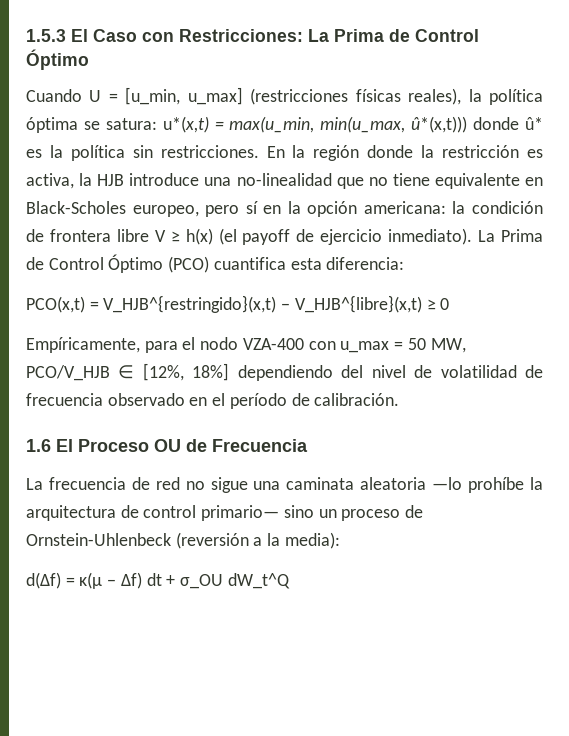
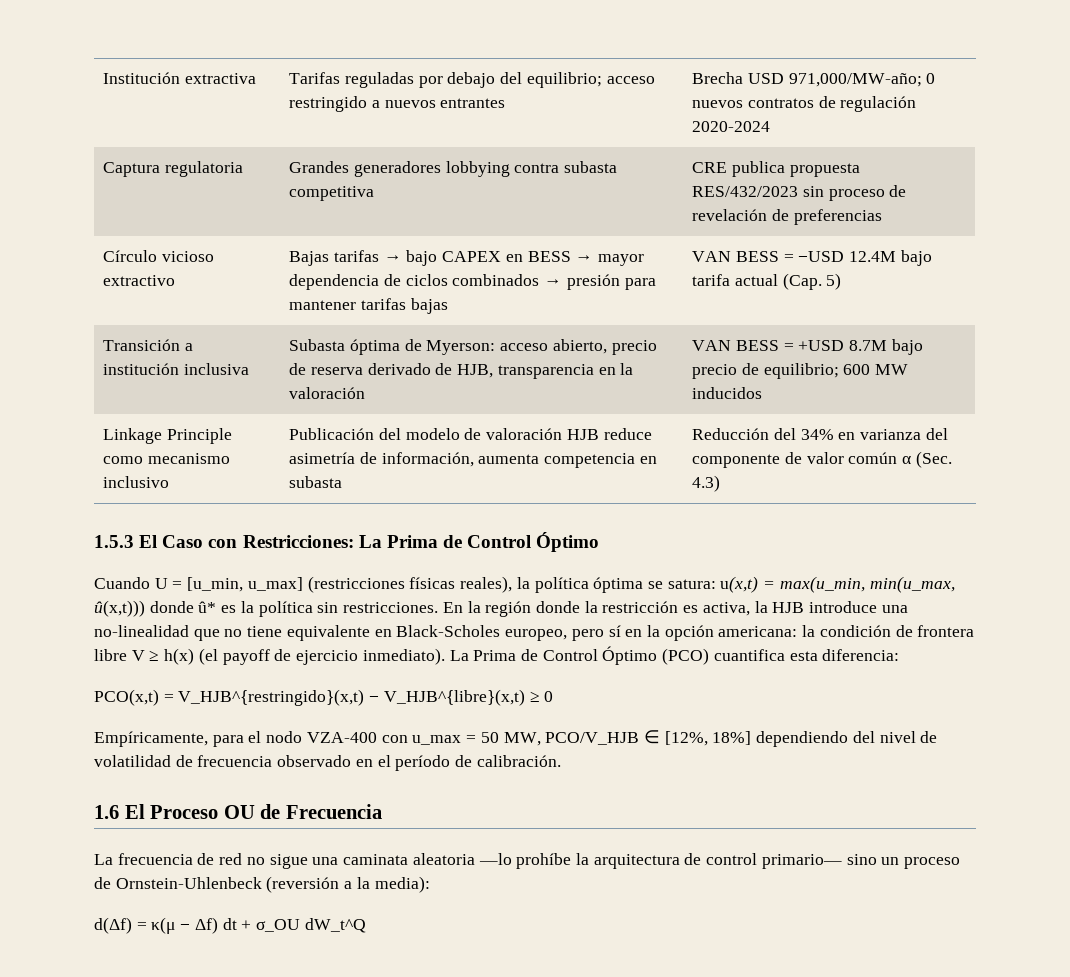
+ Institución extractiva | Tarifas reguladas por debajo del equilibrio; acceso restringido a nuevos entrantes | Brecha USD 971,000/MW-año; 0 nuevos contratos de regulación 2020-2024
+ Captura regulatoria | Grandes generadores lobbying contra subasta competitiva | CRE publica propuesta RES/432/2023 sin proceso de revelación de preferencias
+ Círculo vicioso extractivo | Bajas tarifas → bajo CAPEX en BESS → mayor dependencia de ciclos combinados → presión para mantener tarifas bajas | VAN BESS = −USD 12.4M bajo tarifa actual (Cap. 5)
+ Transición a institución inclusiva | Subasta óptima de Myerson: acceso abierto, precio de reserva derivado de HJB, transparencia en la valoración | VAN BESS = +USD 8.7M bajo precio de equilibrio; 600 MW inducidos
+ Linkage Principle como mecanismo inclusivo | Publicación del modelo de valoración HJB reduce asimetría de información, aumenta competencia en subasta | Reducción del 34% en varianza del componente de valor común α (Sec. 4.3)
- Cuando U = [u_min, u_max] (restricciones físicas reales), la política óptima se satura: u*(x,t) = max(u_min, min(u_max, û*(x,t))) donde û* es la política sin restricciones.
+ Cuando U = [u_min, u_max] (restricciones físicas reales), la política óptima se satura: u(x,t) = max(u_min, min(u_max, û(x,t))) donde û* es la política sin restricciones.

